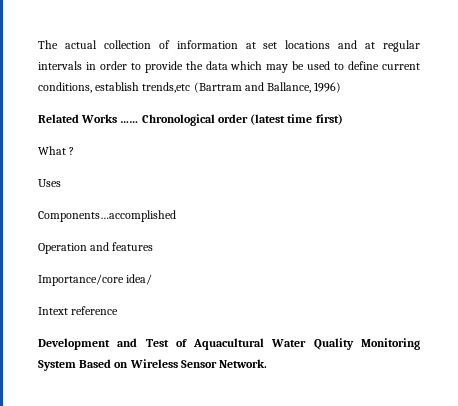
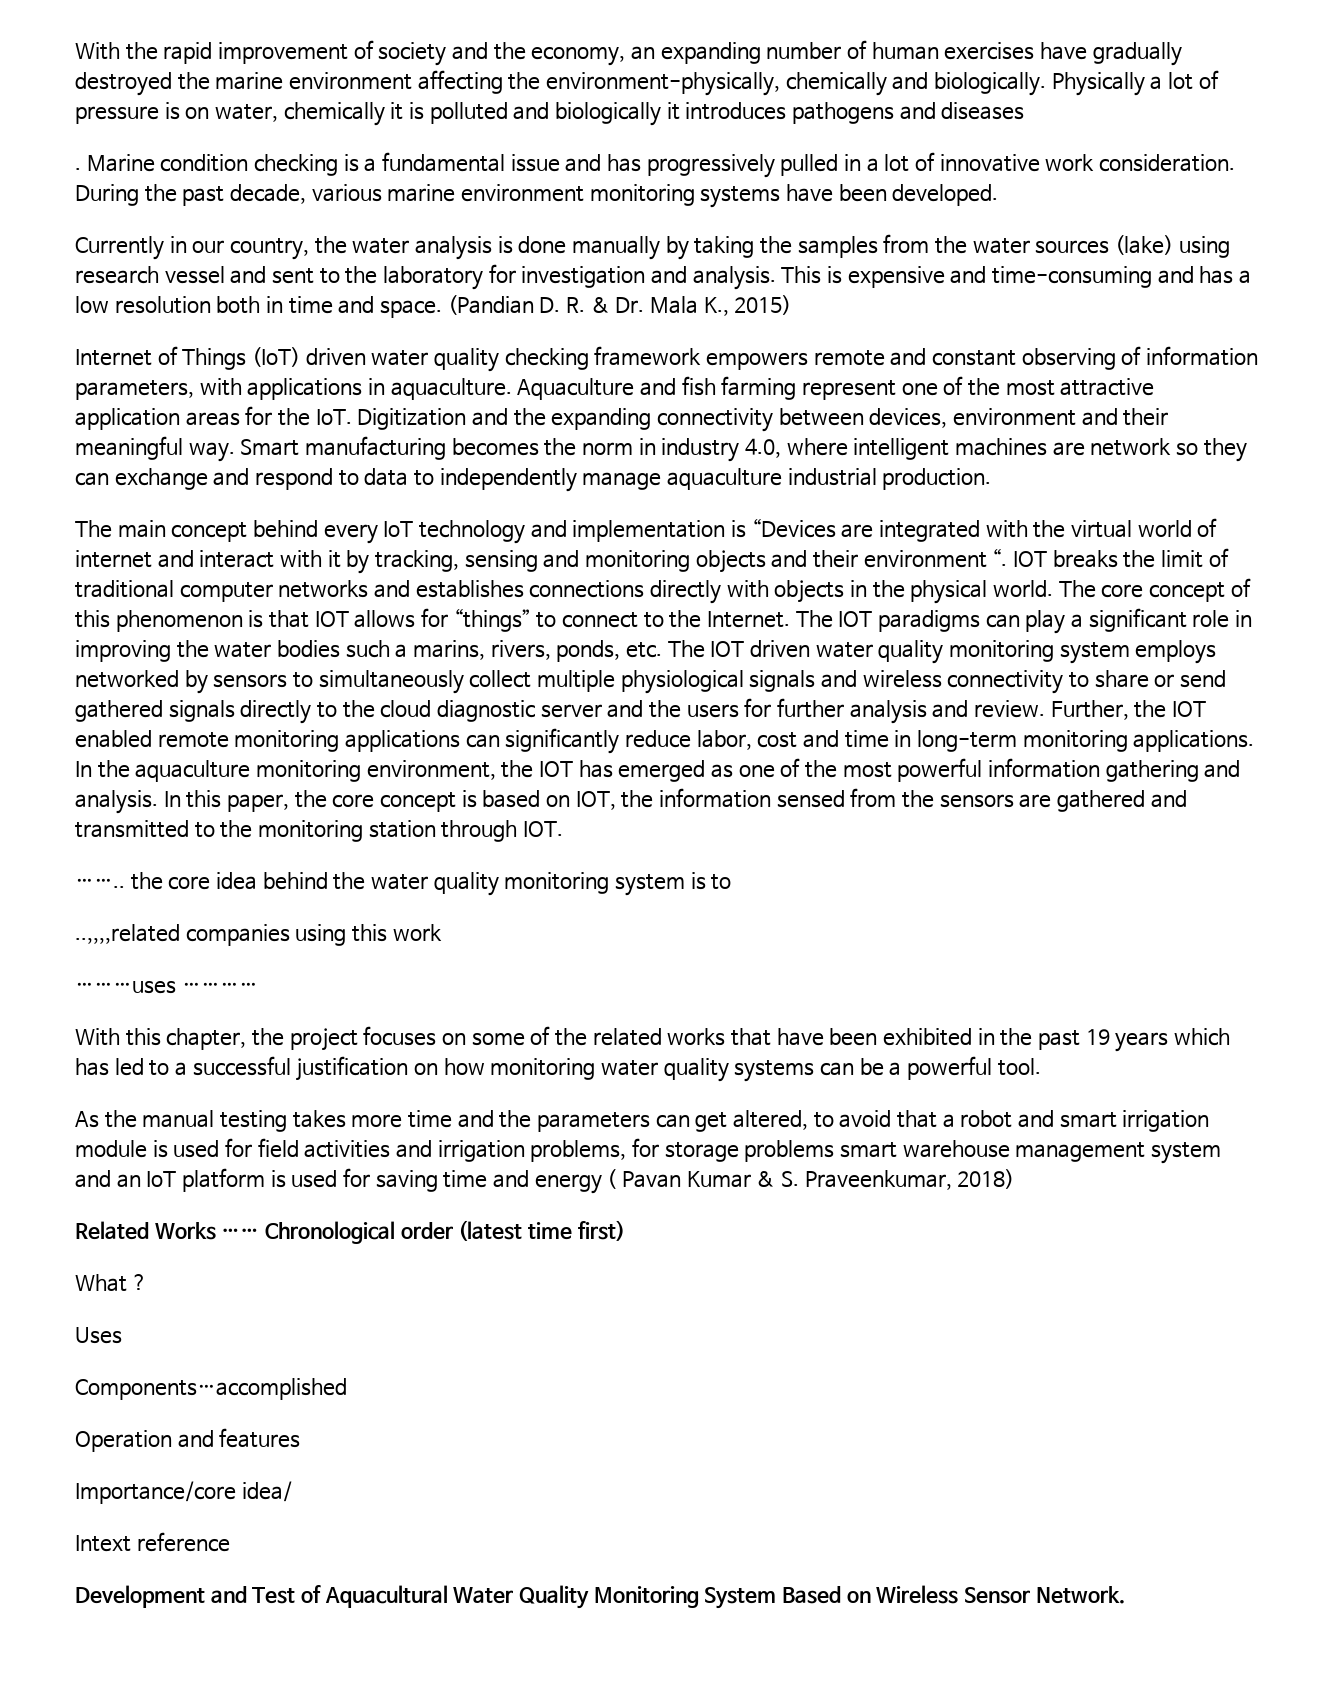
- The actual collection of information at set locations and at regular intervals in order to provide the data which may be used to define current conditions, establish trends,etc (Bartram and Ballance, 1996)
+ With the rapid improvement of society and the economy, an expanding number of human exercises have gradually destroyed the marine environment affecting the environment-physically, chemically and biologically. Physically a lot of pressure is on water, chemically it is polluted and biologically it introduces pathogens and diseases
+ . Marine condition checking is a fundamental issue and has progressively pulled in a lot of innovative work consideration. During the past decade, various marine environment monitoring systems have been developed.
+ Currently in our country, the water analysis is done manually by taking the samples from the water sources (lake) using research vessel and sent to the laboratory for investigation and analysis. This is expensive and time-consuming and has a low resolution both in time and space. (Pandian D. R. & Dr. Mala K., 2015)
+ Internet of Things (IoT) driven water quality checking framework empowers remote and constant observing of information parameters, with applications in aquaculture. Aquaculture and fish farming represent one of the most attractive application areas for the IoT. Digitization and the expanding connectivity between devices, environment and their meaningful way. Smart manufacturing becomes the norm in industry 4.0, where intelligent machines are network so they can exchange and respond to data to independently manage aquaculture industrial production.
+ The main concept behind every IoT technology and implementation is “Devices are integrated with the virtual world of internet and interact with it by tracking, sensing and monitoring objects and their environment “. IOT breaks the limit of traditional computer networks and establishes connections directly with objects in the physical world. The core concept of this phenomenon is that IOT allows for “things” to connect to the Internet. The IOT paradigms can play a significant role in improving the water bodies such a marins, rivers, ponds, etc. The IOT driven water quality monitoring system employs networked by sensors to simultaneously collect multiple physiological signals and wireless connectivity to share or send gathered signals directly to the cloud diagnostic server and the users for further analysis and review. Further, the IOT enabled remote monitoring applications can significantly reduce labor, cost and time in long-term monitoring applications. In the aquaculture monitoring environment, the IOT has emerged as one of the most powerful information gathering and analysis. In this paper, the core concept is based on IOT, the information sensed from the sensors are gathered and transmitted to the monitoring station through IOT.
+ …….. the core idea behind the water quality monitoring system is to
+ ..,,,,related companies using this work
+ ………uses …………
+ With this chapter, the project focuses on some of the related works that have been exhibited in the past 19 years which has led to a successful justification on how monitoring water quality systems can be a powerful tool.
+ As the manual testing takes more time and the parameters can get altered, to avoid that a robot and smart irrigation module is used for field activities and irrigation problems, for storage problems smart warehouse management system and an IoT platform is used for saving time and energy ( Pavan Kumar & S. Praveenkumar, 2018)

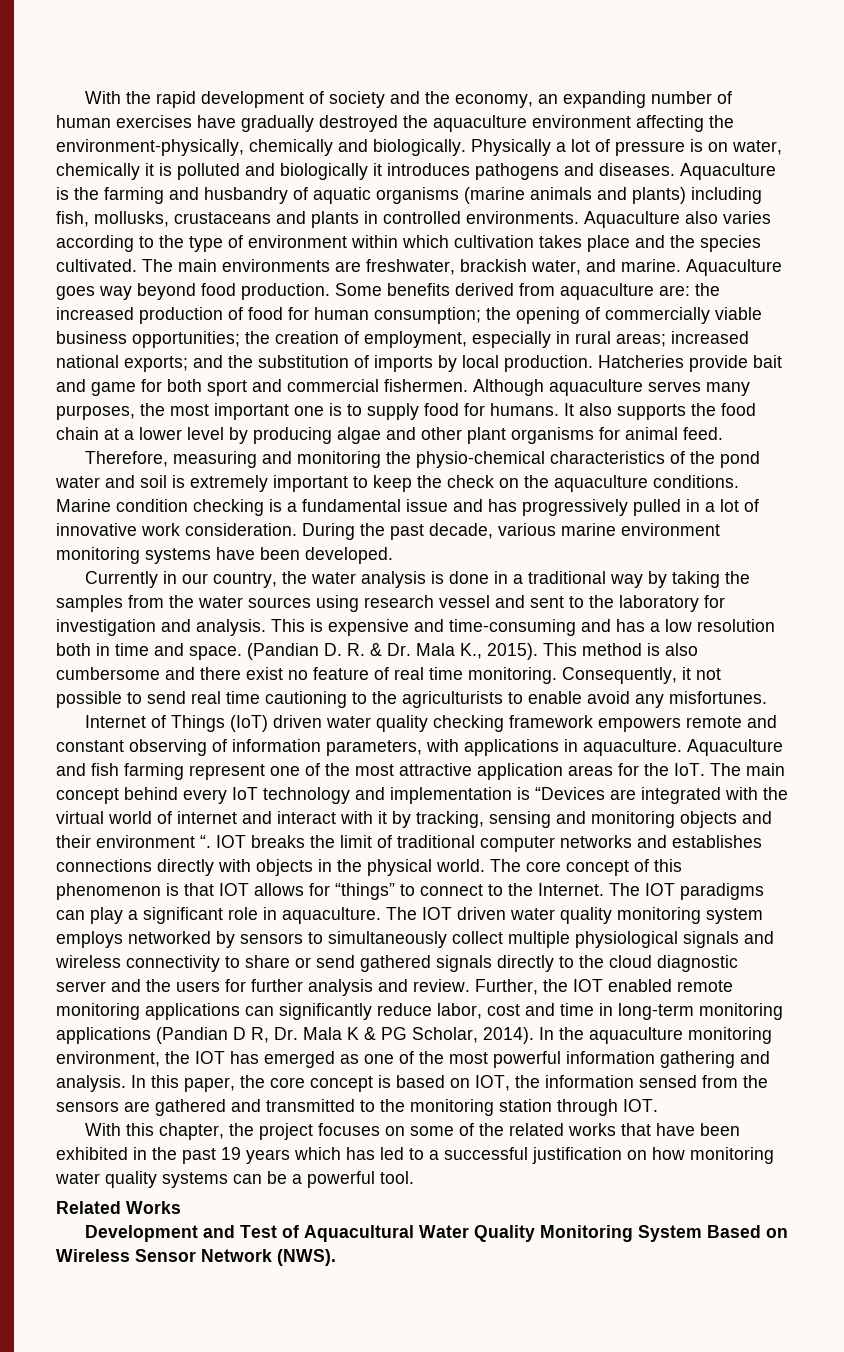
- With the rapid improvement of society and the economy, an expanding number of human exercises have gradually destroyed the marine environment affecting the environment-physically, chemically and biologically.
+ With the rapid development of society and the economy, an expanding number of human exercises have gradually destroyed the aquaculture environment affecting the environment-physically, chemically and biologically.
- Physically a lot of pressure is on water, chemically it is polluted and biologically it introduces pathogens and diseases
- .
+ Physically a lot of pressure is on water, chemically it is polluted and biologically it introduces pathogens and diseases. Aquaculture is the farming and husbandry of aquatic organisms (marine animals and plants) including fish, mollusks, crustaceans and plants in controlled environments. Aquaculture also varies according to the type of environment within which cultivation takes place and the species cultivated. The main environments are freshwater, brackish water, and marine. Aquaculture goes way beyond food production. Some benefits derived from aquaculture are: the increased production of food for human consumption; the opening of commercially viable business opportunities; the creation of employment, especially in rural areas; increased national exports; and the substitution of imports by local production. Hatcheries provide bait and game for both sport and commercial fishermen. Although aquaculture serves many purposes, the most important one is to supply food for humans. It also supports the food chain at a lower level by producing algae and other plant organisms for animal feed.
+ Therefore, measuring and monitoring the physio-chemical characteristics of the pond water and soil is extremely important to keep the check on the aquaculture conditions.
- Currently in our country, the water analysis is done manually by taking the samples from the water sources (lake) using research vessel and sent to the laboratory for investigation and analysis.
+ Currently in our country, the water analysis is done in a traditional way by taking the samples from the water sources using research vessel and sent to the laboratory for investigation and analysis.
- (Pandian D. R. & Dr. Mala K., 2015)
+ (Pandian D. R. & Dr. Mala K., 2015). This method is also cumbersome and there exist no feature of real time monitoring. Consequently, it not possible to send real time cautioning to the agriculturists to enable avoid any misfortunes.
- Aquaculture and fish farming represent one of the most attractive application areas for the IoT. Digitization and the expanding connectivity between devices, environment and their meaningful way. Smart manufacturing becomes the norm in industry 4.0, where intelligent machines are network so they can exchange and respond to data to independently manage aquaculture industrial production.
- The main concept behind every IoT technology and implementation is “Devices are integrated with the virtual world of internet and interact with it by tracking, sensing and monitoring objects and their environment “.
+ Aquaculture and fish farming represent one of the most attractive application areas for the IoT. The main concept behind every IoT technology and implementation is “Devices are integrated with the virtual world of internet and interact with it by tracking, sensing and monitoring objects and their environment “.
- The IOT paradigms can play a significant role in improving the water bodies such a marins, rivers, ponds, etc. The IOT driven water quality monitoring system employs networked by sensors to simultaneously collect multiple physiological signals and wireless connectivity to share or send gathered signals directly to the cloud diagnostic server and the users for further analysis and review.
+ The IOT paradigms can play a significant role in aquaculture. The IOT driven water quality monitoring system employs networked by sensors to simultaneously collect multiple physiological signals and wireless connectivity to share or send gathered signals directly to the cloud diagnostic server and the users for further analysis and review.
- Further, the IOT enabled remote monitoring applications can significantly reduce labor, cost and time in long-term monitoring applications.
+ Further, the IOT enabled remote monitoring applications can significantly reduce labor, cost and time in long-term monitoring applications (Pandian D R, Dr. Mala K & PG Scholar, 2014).
- …….. the core idea behind the water quality monitoring system is to
- ..,,,,related companies using this work
- ………uses …………
- As the manual testing takes more time and the parameters can get altered, to avoid that a robot and smart irrigation module is used for field activities and irrigation problems, for storage problems smart warehouse management system and an IoT platform is used for saving time and energy ( Pavan Kumar & S. Praveenkumar, 2018)
- Related Works …… Chronological order (latest time first)
- What ?
- Uses
- Components…accomplished
- Operation and features
- Importance/core idea/
- Intext reference
+ Related Works
- Development and Test of Aquacultural Water Quality Monitoring System Based on Wireless Sensor Network.
+ Development and Test of Aquacultural Water Quality Monitoring System Based on Wireless Sensor Network (NWS).

